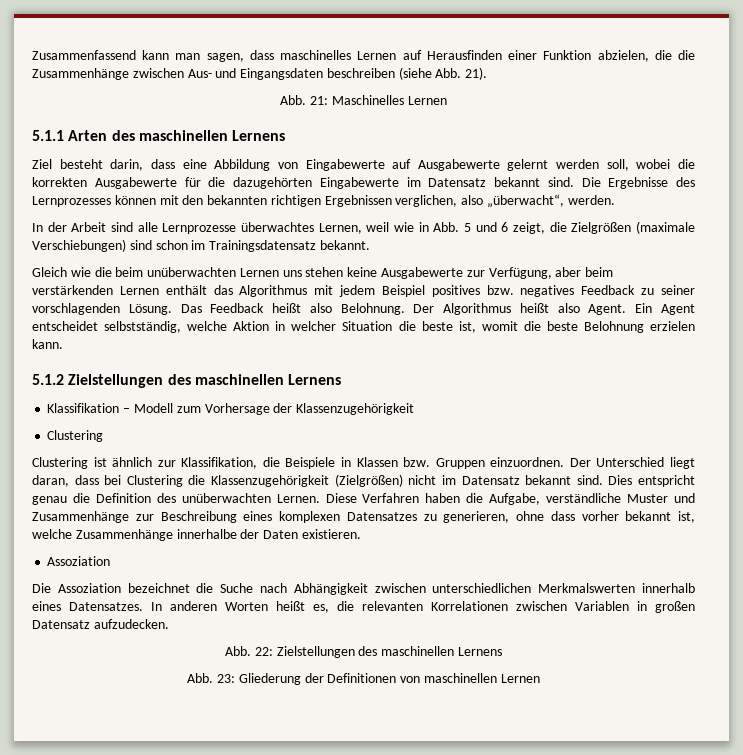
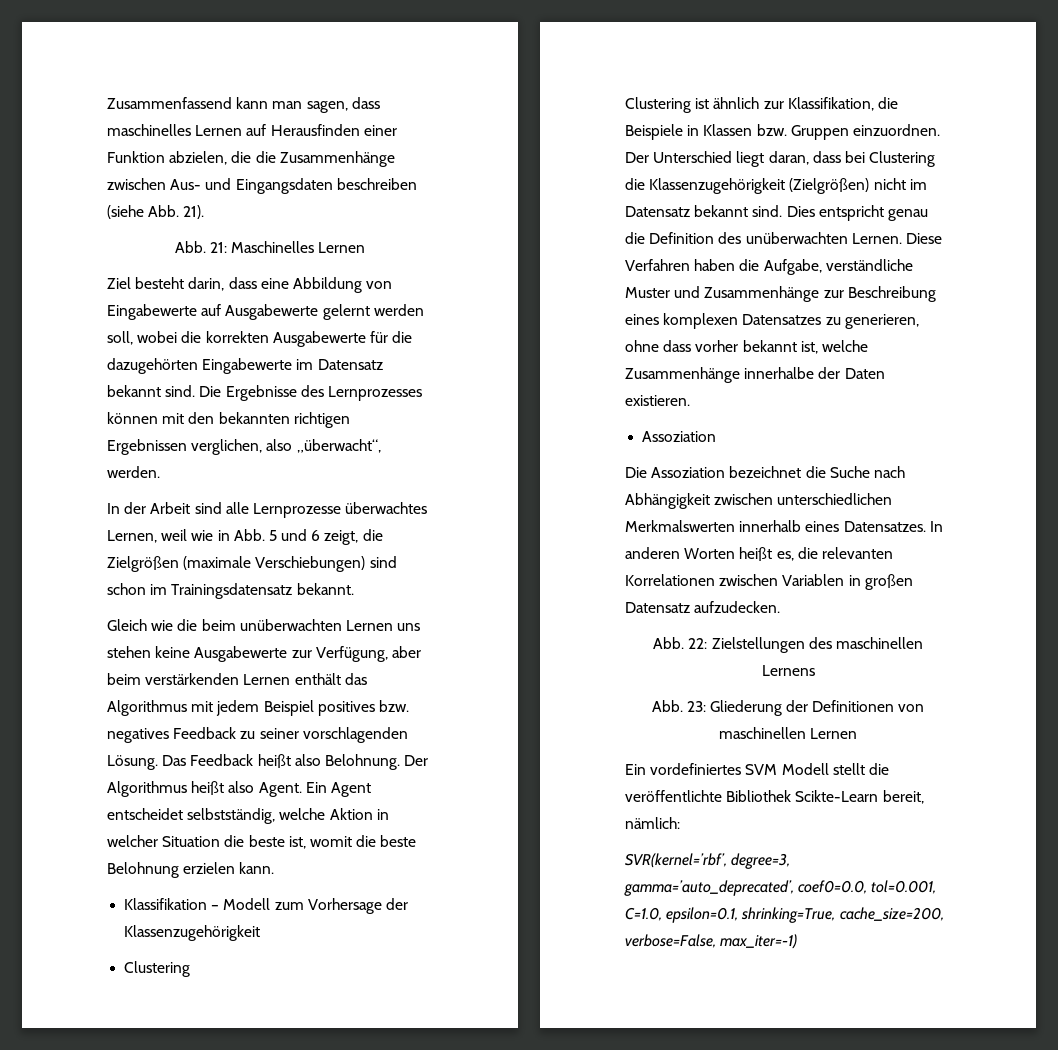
- 5.1.1 Arten des maschinellen Lernens
- 5.1.2 Zielstellungen des maschinellen Lernens
+ Ein vordefiniertes SVM Modell stellt die veröffentlichte Bibliothek Scikte-Learn bereit, nämlich:
+ SVR(kernel=’rbf’, degree=3, gamma=’auto_deprecated’, coef0=0.0, tol=0.001, C=1.0, epsilon=0.1, shrinking=True, cache_size=200, verbose=False, max_iter=-1)

